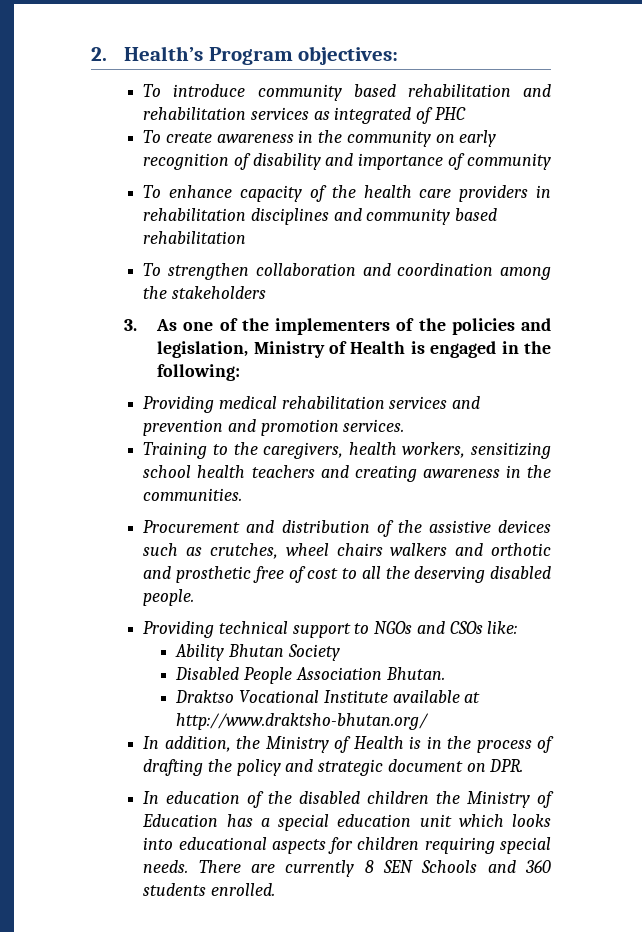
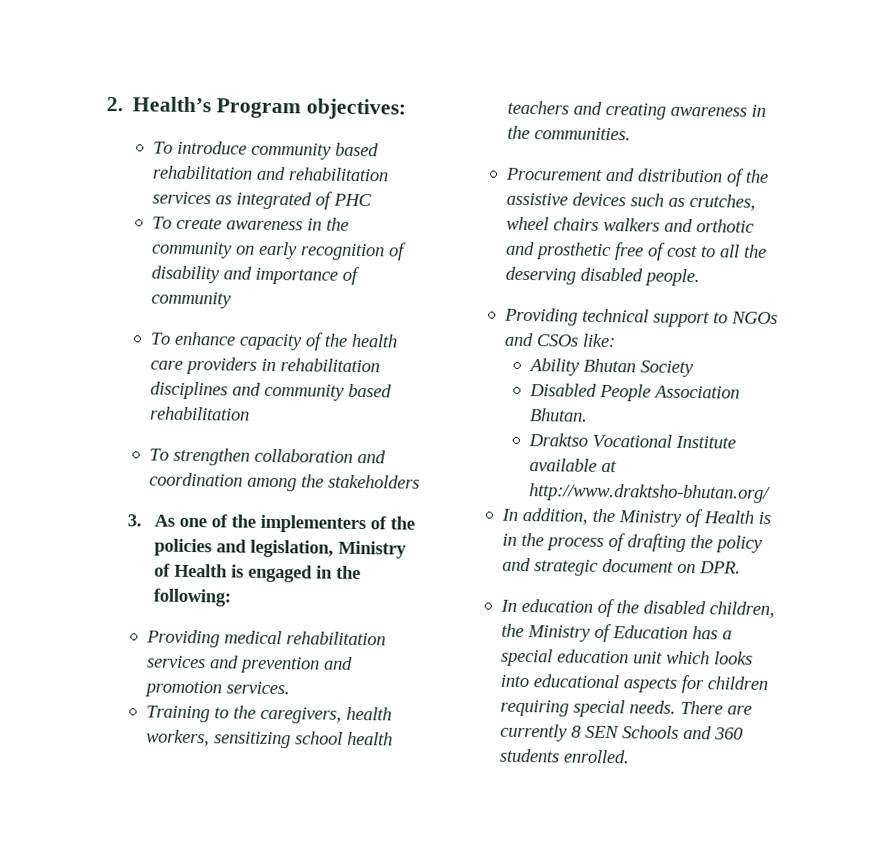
- In education of the disabled children the Ministry of Education has a special education unit which looks into educational aspects for children requiring special needs.
+ In education of the disabled children, the Ministry of Education has a special education unit which looks into educational aspects for children requiring special needs.

